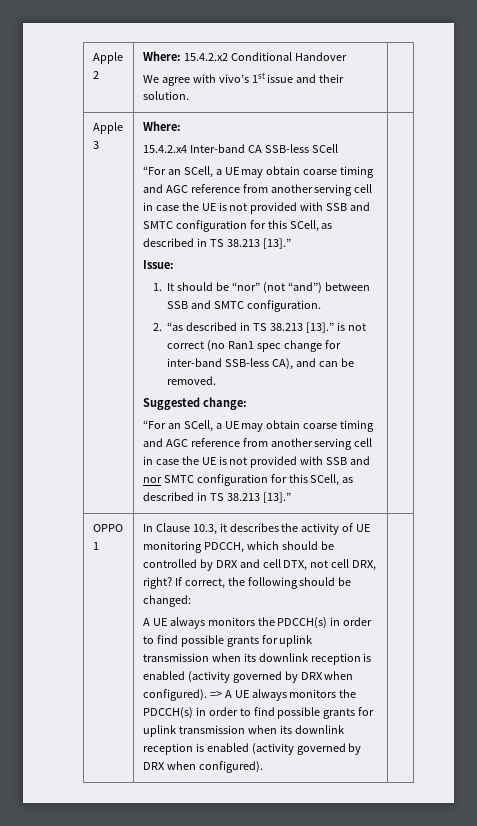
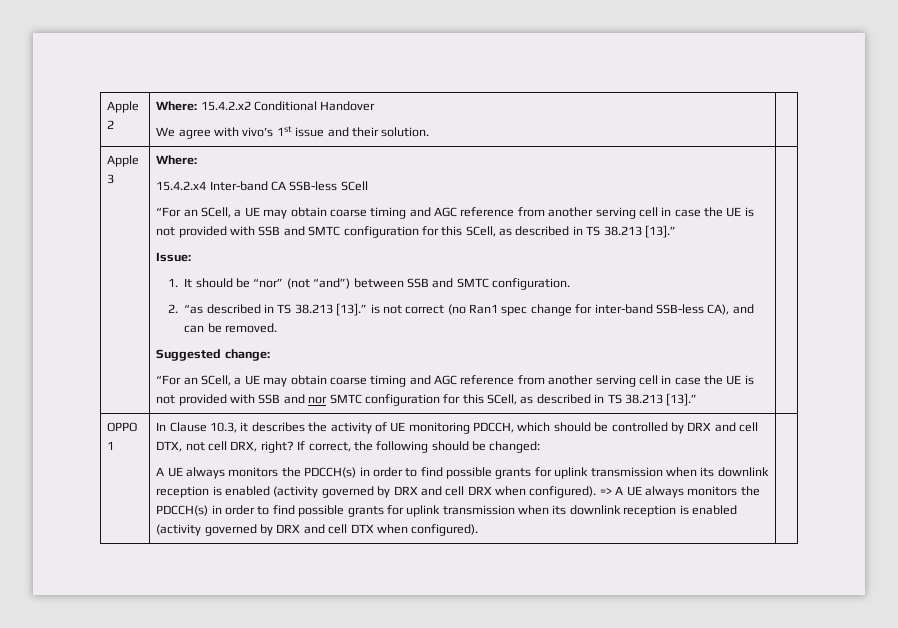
  If correct, the following should be changed:
- A UE always monitors the PDCCH(s) in order to find possible grants for uplink transmission when its downlink reception is enabled (activity governed by DRX when configured).
+ A UE always monitors the PDCCH(s) in order to find possible grants for uplink transmission when its downlink reception is enabled (activity governed by DRX and cell DRX when configured).
- => A UE always monitors the PDCCH(s) in order to find possible grants for uplink transmission when its downlink reception is enabled (activity governed by DRX when configured).
+ => A UE always monitors the PDCCH(s) in order to find possible grants for uplink transmission when its downlink reception is enabled (activity governed by DRX and cell DTX when configured).

